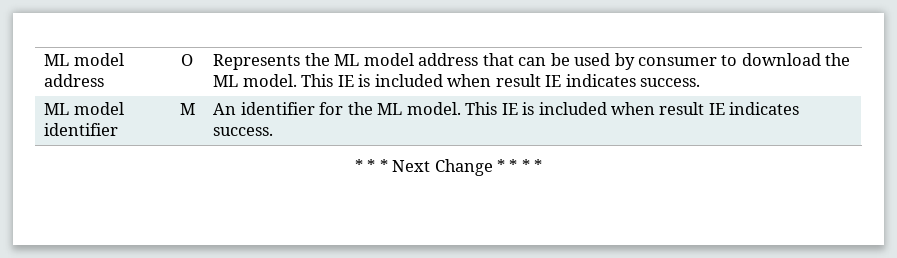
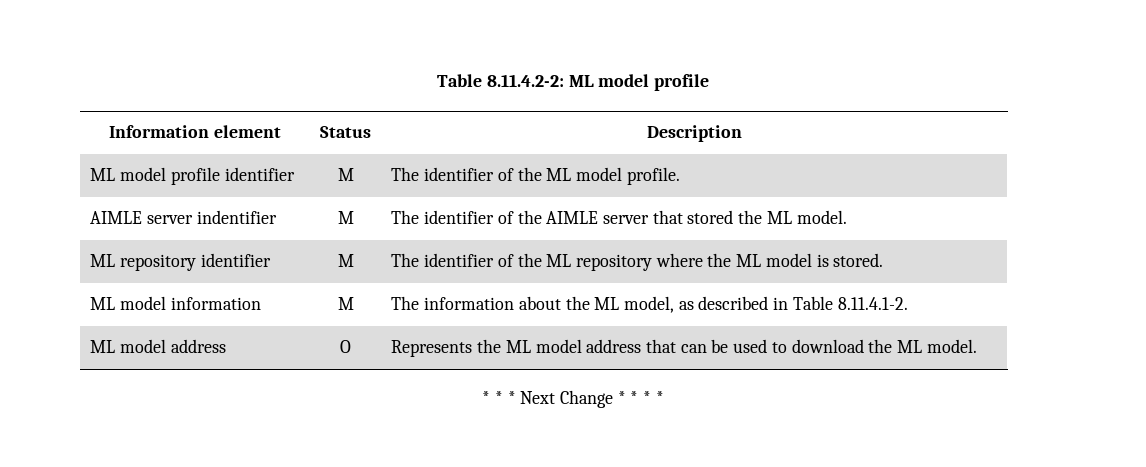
+ Table 8.11.4.2-2: ML model profile
+ Information element | Status | Description
+ ML model profile identifier | M | The identifier of the ML model profile.
+ AIMLE server indentifier | M | The identifier of the AIMLE server that stored the ML model.
+ ML repository identifier | M | The identifier of the ML repository where the ML model is stored.
+ ML model information | M | The information about the ML model, as described in Table 8.11.4.1-2.
- ML model address | O | Represents the ML model address that can be used by consumer to download the ML model. This IE is included when result IE indicates success.
- ML model identifier | M | An identifier for the ML model. This IE is included when result IE indicates success.
+ ML model address | O | Represents the ML model address that can be used to download the ML model.

